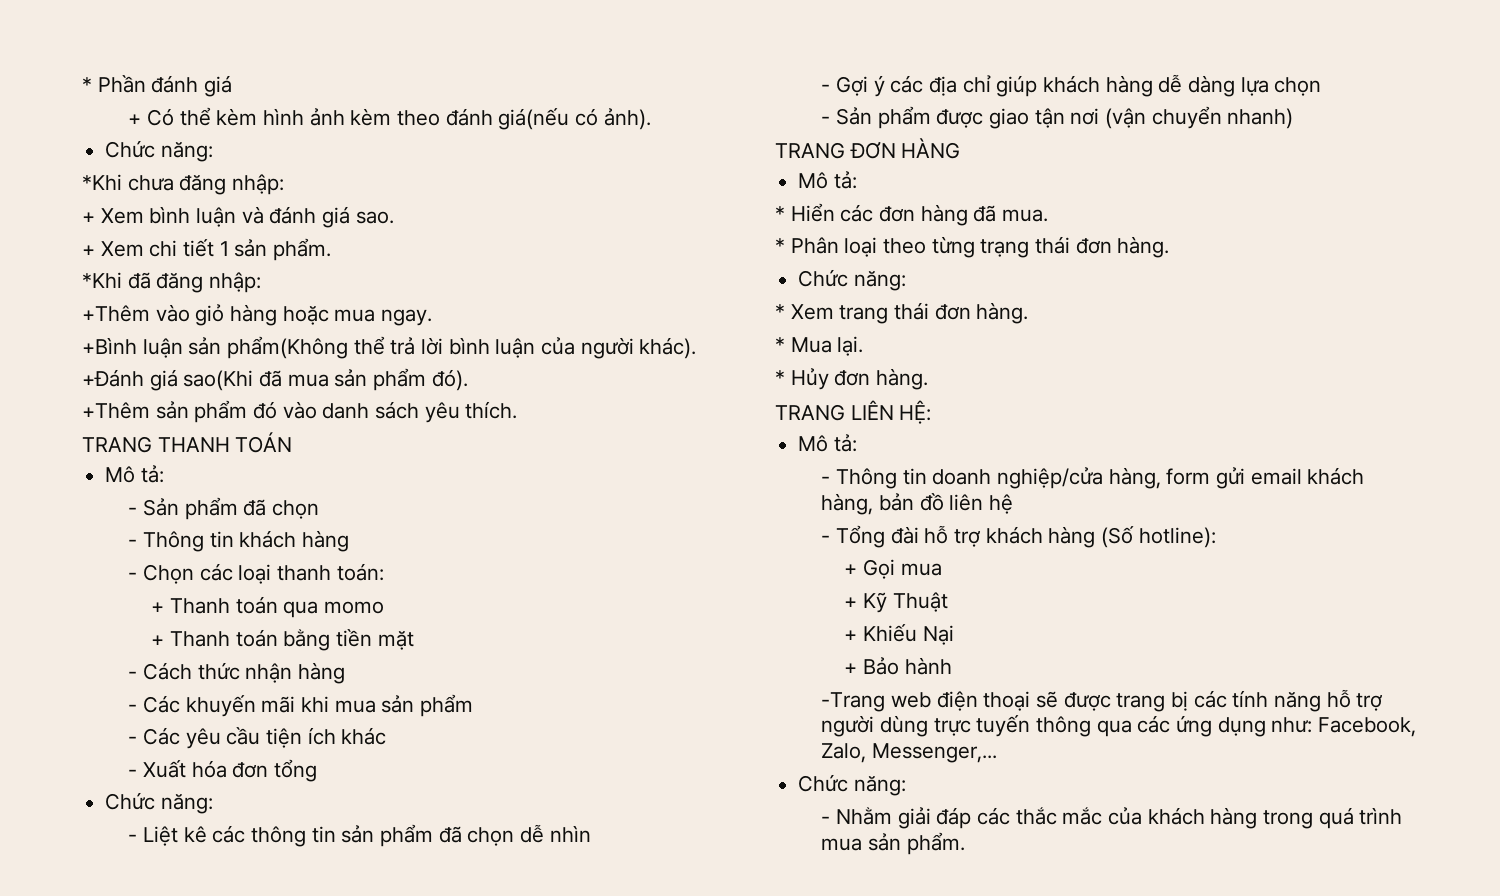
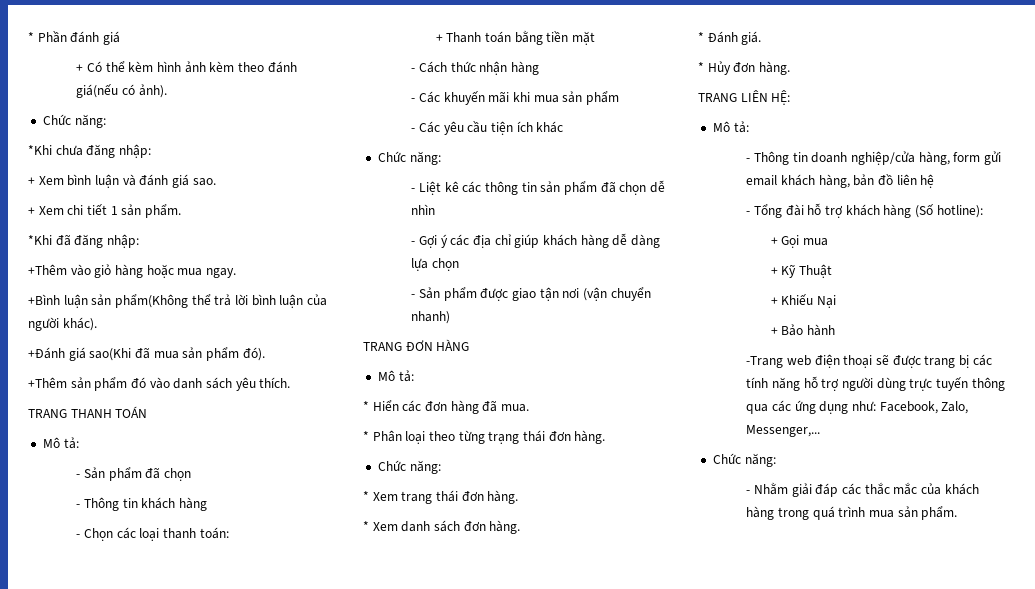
- + Thanh toán qua momo
- - Xuất hóa đơn tổng
- * Mua lại.
+ * Xem danh sách đơn hàng.
+ * Đánh giá.

